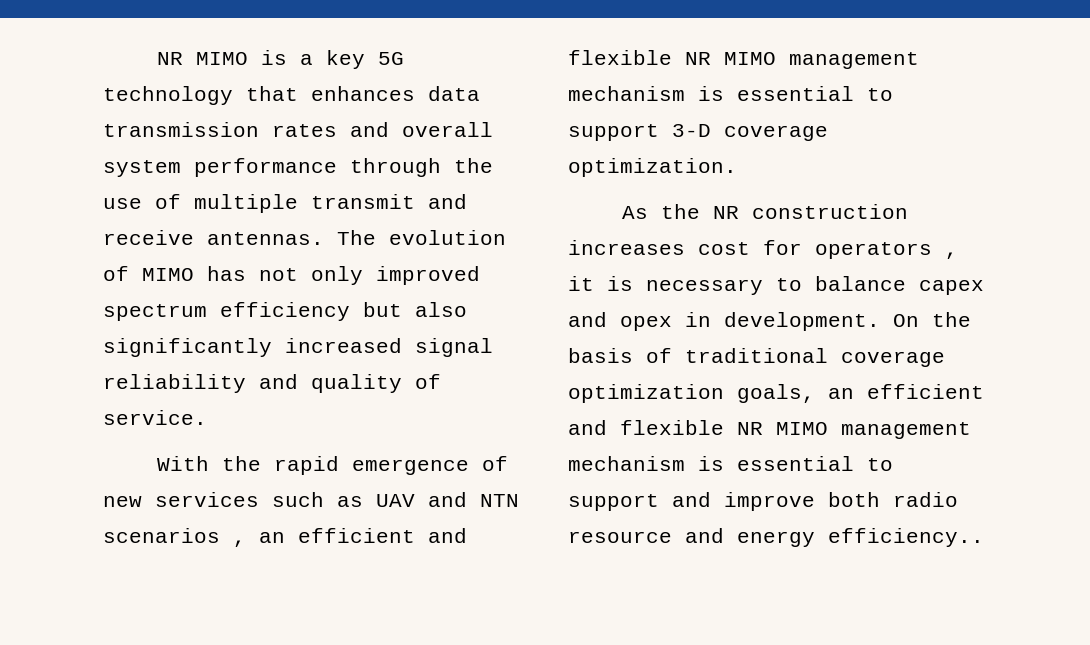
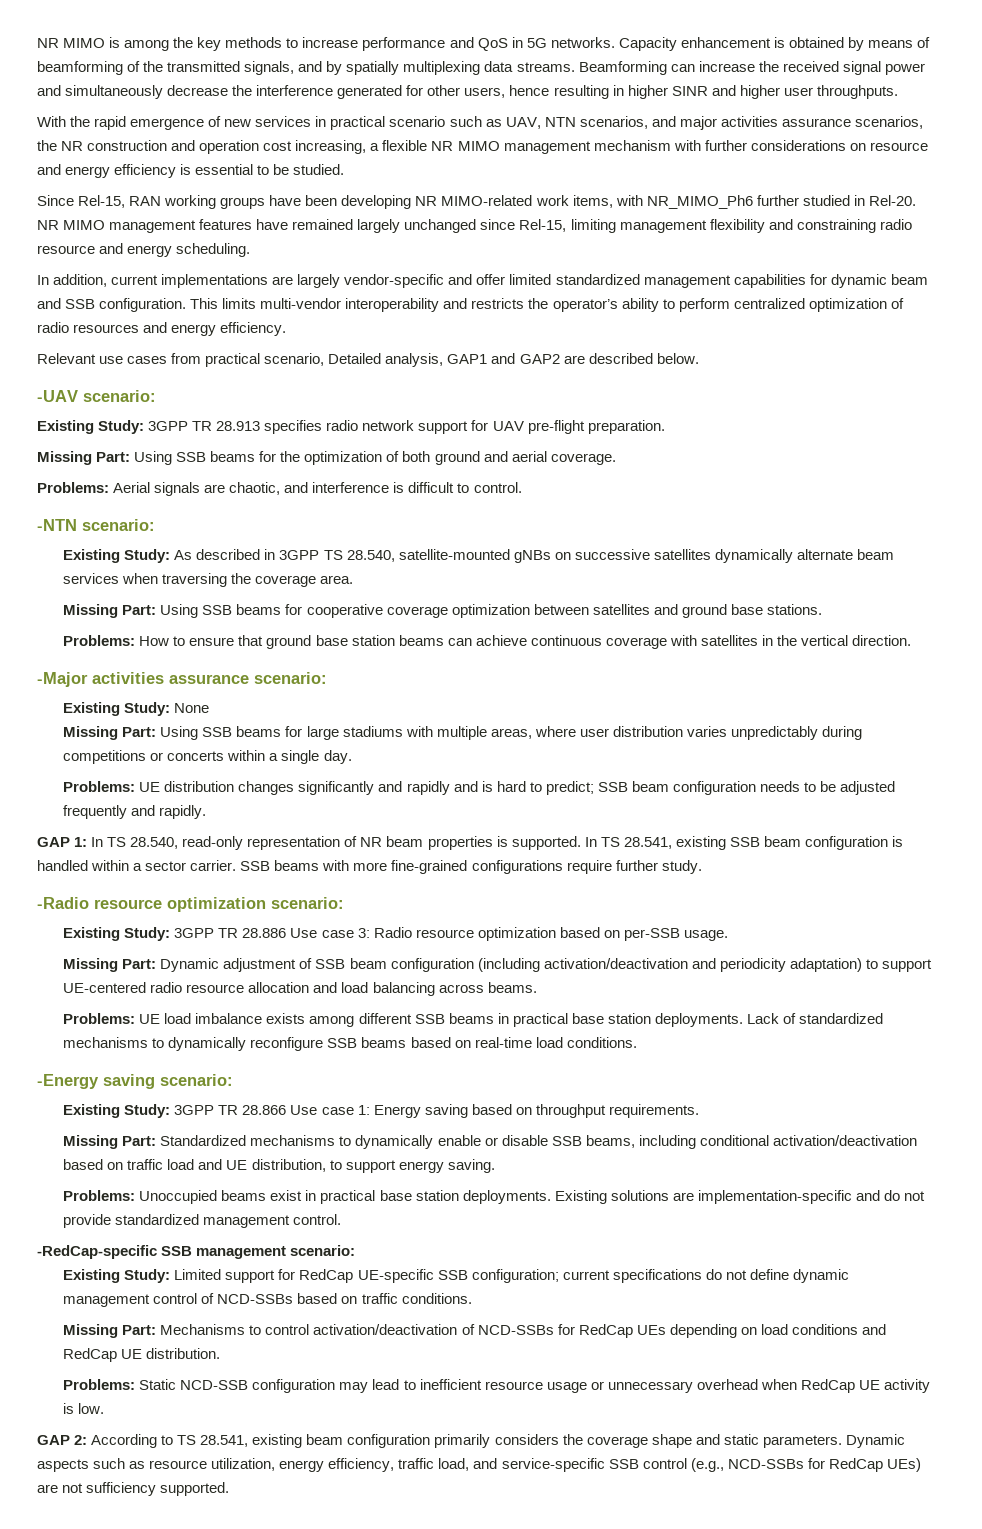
- NR MIMO is a key 5G technology that enhances data transmission rates and overall system performance through the use of multiple transmit and receive antennas. The evolution of MIMO has not only improved spectrum efficiency but also significantly increased signal reliability and quality of service.
+ NR MIMO is among the key methods to increase performance and QoS in 5G networks. Capacity enhancement is obtained by means of beamforming of the transmitted signals, and by spatially multiplexing data streams. Beamforming can increase the received signal power and simultaneously decrease the interference generated for other users, hence resulting in higher SINR and higher user throughputs.
- With the rapid emergence of new services such as UAV and NTN scenarios , an efficient and flexible NR MIMO management mechanism is essential to support 3-D coverage optimization.
- As the NR construction increases cost for operators , it is necessary to balance capex and opex in development. On the basis of traditional coverage optimization goals, an efficient and flexible NR MIMO management mechanism is essential to support and improve both radio resource and energy efficiency..
+ With the rapid emergence of new services in practical scenario such as UAV, NTN scenarios, and major activities assurance scenarios, the NR construction and operation cost increasing, a flexible NR MIMO management mechanism with further considerations on resource and energy efficiency is essential to be studied.
+ Since Rel-15, RAN working groups have been developing NR MIMO-related work items, with NR_MIMO_Ph6 further studied in Rel-20. NR MIMO management features have remained largely unchanged since Rel-15, limiting management flexibility and constraining radio resource and energy scheduling.
+ In addition, current implementations are largely vendor-specific and offer limited standardized management capabilities for dynamic beam and SSB configuration. This limits multi-vendor interoperability and restricts the operator’s ability to perform centralized optimization of radio resources and energy efficiency.
+ Relevant use cases from practical scenario, Detailed analysis, GAP1 and GAP2 are described below.
+ -UAV scenario:
+ Existing Study: 3GPP TR 28.913 specifies radio network support for UAV pre-flight preparation.
+ Missing Part: Using SSB beams for the optimization of both ground and aerial coverage.
+ Problems: Aerial signals are chaotic, and interference is difficult to control.
+ -NTN scenario:
+ Existing Study: As described in 3GPP TS 28.540, satellite-mounted gNBs on successive satellites dynamically alternate beam services when traversing the coverage area.
+ Missing Part: Using SSB beams for cooperative coverage optimization between satellites and ground base stations.
+ Problems: How to ensure that ground base station beams can achieve continuous coverage with satellites in the vertical direction.
+ -Major activities assurance scenario:
+ Existing Study: None
+ Missing Part: Using SSB beams for large stadiums with multiple areas, where user distribution varies unpredictably during competitions or concerts within a single day.
+ Problems: UE distribution changes significantly and rapidly and is hard to predict; SSB beam configuration needs to be adjusted frequently and rapidly.
+ GAP 1: In TS 28.540, read-only representation of NR beam properties is supported. In TS 28.541, existing SSB beam configuration is handled within a sector carrier. SSB beams with more fine-grained configurations require further study.
+ -Radio resource optimization scenario:
+ Existing Study: 3GPP TR 28.886 Use case 3: Radio resource optimization based on per-SSB usage.
+ Missing Part: Dynamic adjustment of SSB beam configuration (including activation/deactivation and periodicity adaptation) to support UE-centered radio resource allocation and load balancing across beams.
+ Problems: UE load imbalance exists among different SSB beams in practical base station deployments. Lack of standardized mechanisms to dynamically reconfigure SSB beams based on real-time load conditions.
+ -Energy saving scenario:
+ Existing Study: 3GPP TR 28.866 Use case 1: Energy saving based on throughput requirements.
+ Missing Part: Standardized mechanisms to dynamically enable or disable SSB beams, including conditional activation/deactivation based on traffic load and UE distribution, to support energy saving.
+ Problems: Unoccupied beams exist in practical base station deployments. Existing solutions are implementation-specific and do not provide standardized management control.
+ -RedCap-specific SSB management scenario:
+ Existing Study: Limited support for RedCap UE-specific SSB configuration; current specifications do not define dynamic management control of NCD-SSBs based on traffic conditions.
+ Missing Part: Mechanisms to control activation/deactivation of NCD-SSBs for RedCap UEs depending on load conditions and RedCap UE distribution.
+ Problems: Static NCD-SSB configuration may lead to inefficient resource usage or unnecessary overhead when RedCap UE activity is low.
+ GAP 2: According to TS 28.541, existing beam configuration primarily considers the coverage shape and static parameters. Dynamic aspects such as resource utilization, energy efficiency, traffic load, and service-specific SSB control (e.g., NCD-SSBs for RedCap UEs) are not sufficiency supported.

